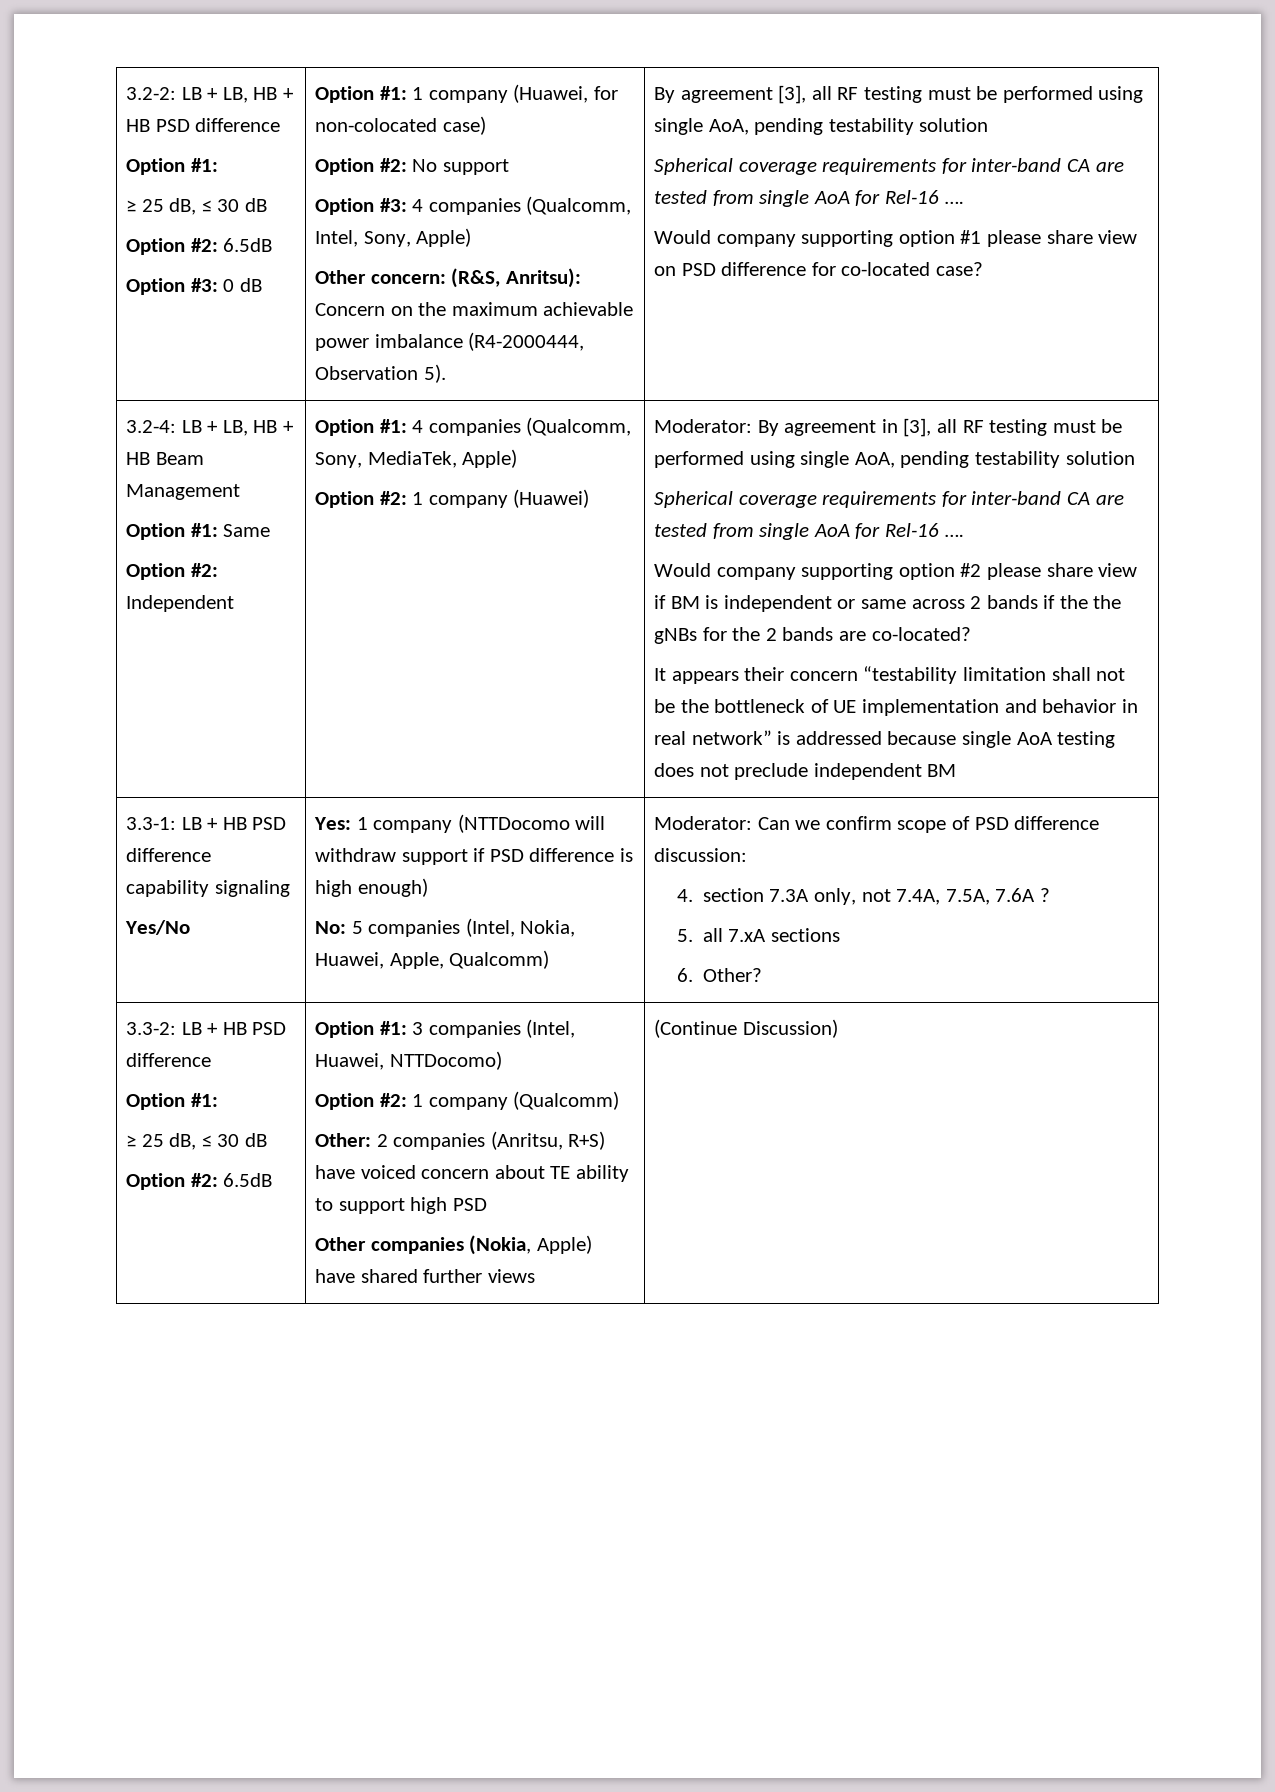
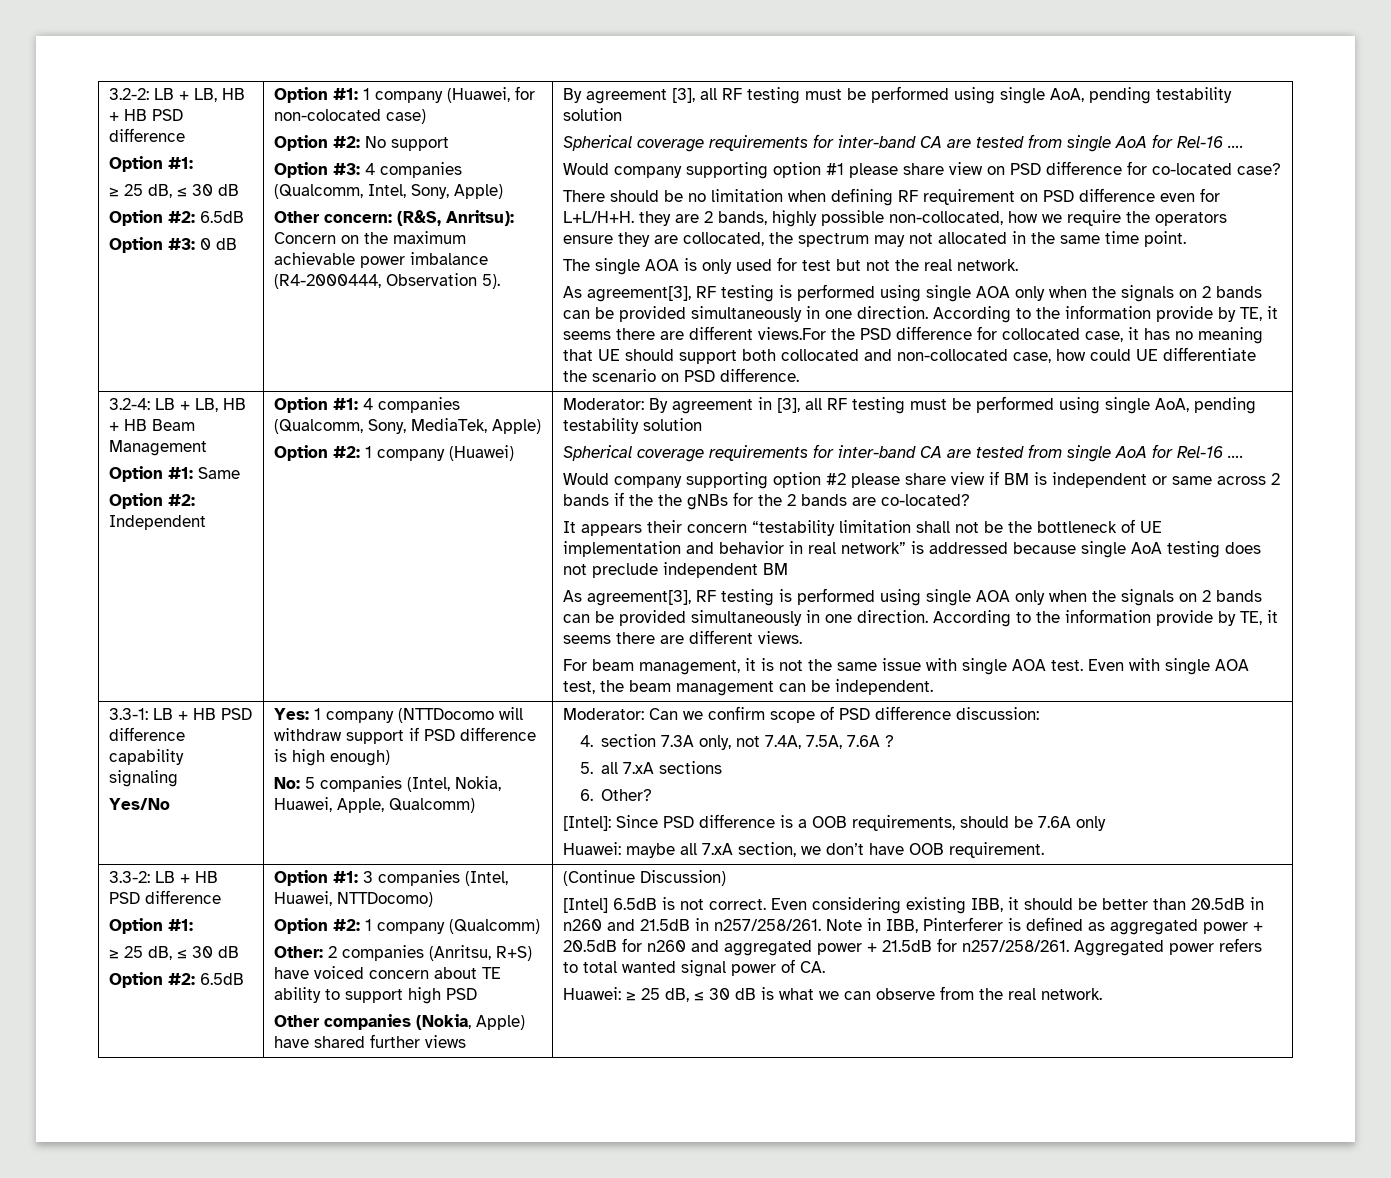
+ There should be no limitation when defining RF requirement on PSD difference even for L+L/H+H. they are 2 bands, highly possible non-collocated, how we require the operators ensure they are collocated, the spectrum may not allocated in the same time point.
+ The single AOA is only used for test but not the real network.
+ As agreement[3], RF testing is performed using single AOA only when the signals on 2 bands can be provided simultaneously in one direction. According to the information provide by TE, it seems there are different views.For the PSD difference for collocated case, it has no meaning that UE should support both collocated and non-collocated case, how could UE differentiate the scenario on PSD difference.
+ As agreement[3], RF testing is performed using single AOA only when the signals on 2 bands can be provided simultaneously in one direction. According to the information provide by TE, it seems there are different views.
+ For beam management, it is not the same issue with single AOA test. Even with single AOA test, the beam management can be independent.
+ [Intel]: Since PSD difference is a OOB requirements, should be 7.6A only
+ Huawei: maybe all 7.xA section, we don’t have OOB requirement.
+ [Intel] 6.5dB is not correct. Even considering existing IBB, it should be better than 20.5dB in n260 and 21.5dB in n257/258/261. Note in IBB, Pinterferer is defined as aggregated power + 20.5dB for n260 and aggregated power + 21.5dB for n257/258/261. Aggregated power refers to total wanted signal power of CA.
+ Huawei: ≥ 25 dB, ≤ 30 dB is what we can observe from the real network.

